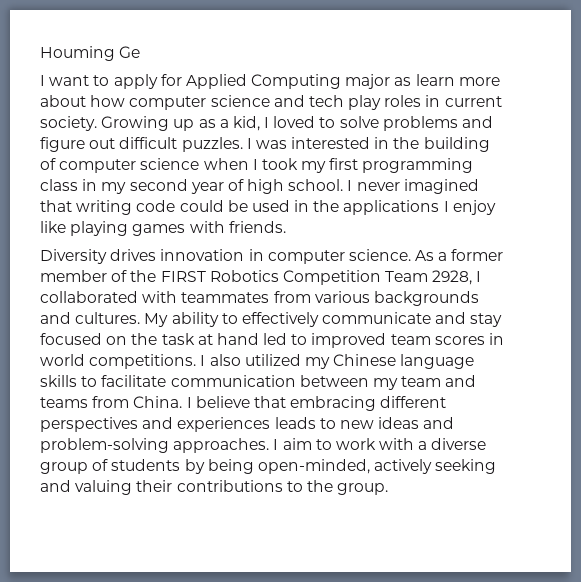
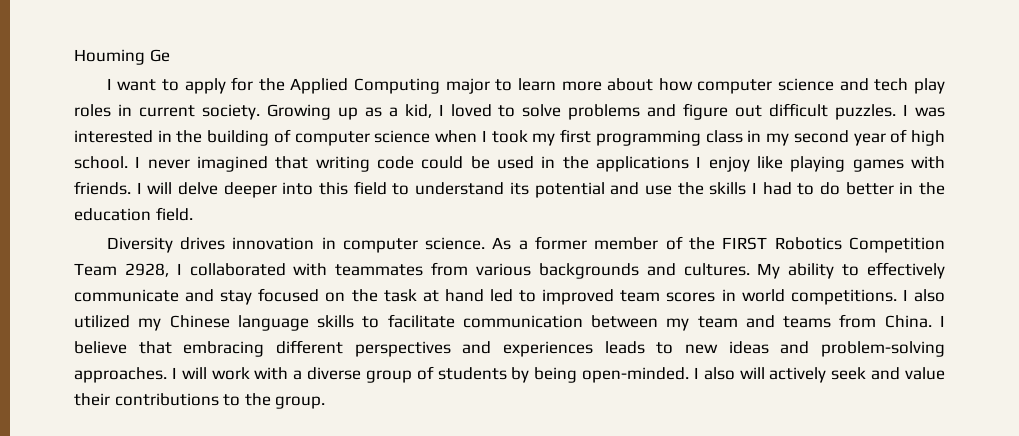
- I want to apply for Applied Computing major as learn more about how computer science and tech play roles in current society.
+ I want to apply for the Applied Computing major to learn more about how computer science and tech play roles in current society.
+ I will delve deeper into this field to understand its potential and use the skills I had to do better in the education field.
- I aim to work with a diverse group of students by being open-minded, actively seeking and valuing their contributions to the group.
+ I will work with a diverse group of students by being open-minded. I also will actively seek and value their contributions to the group.

